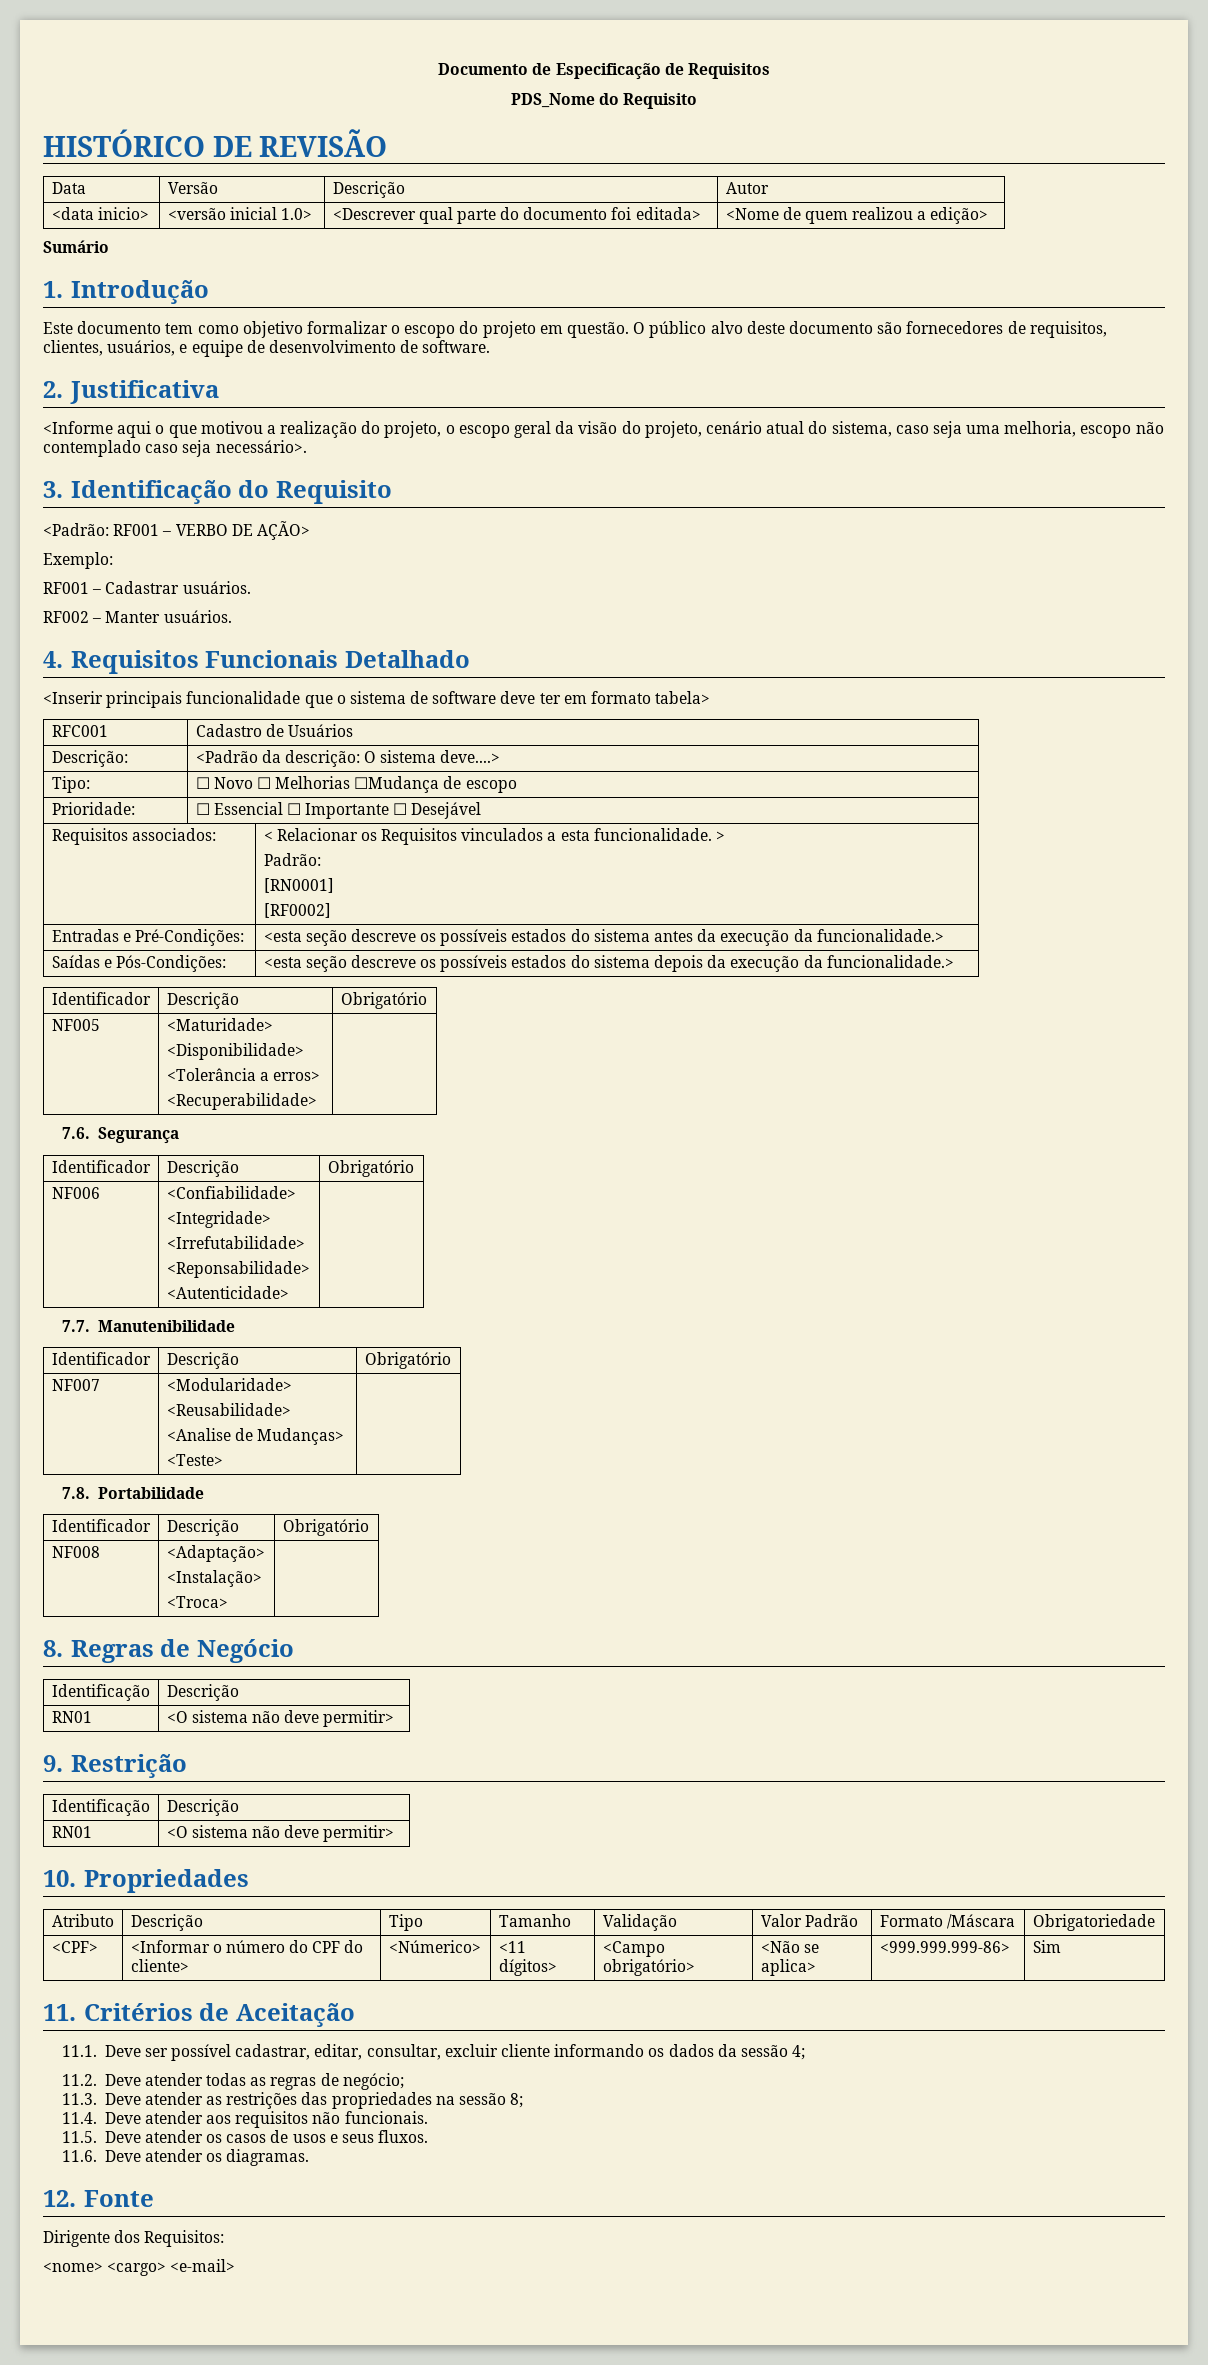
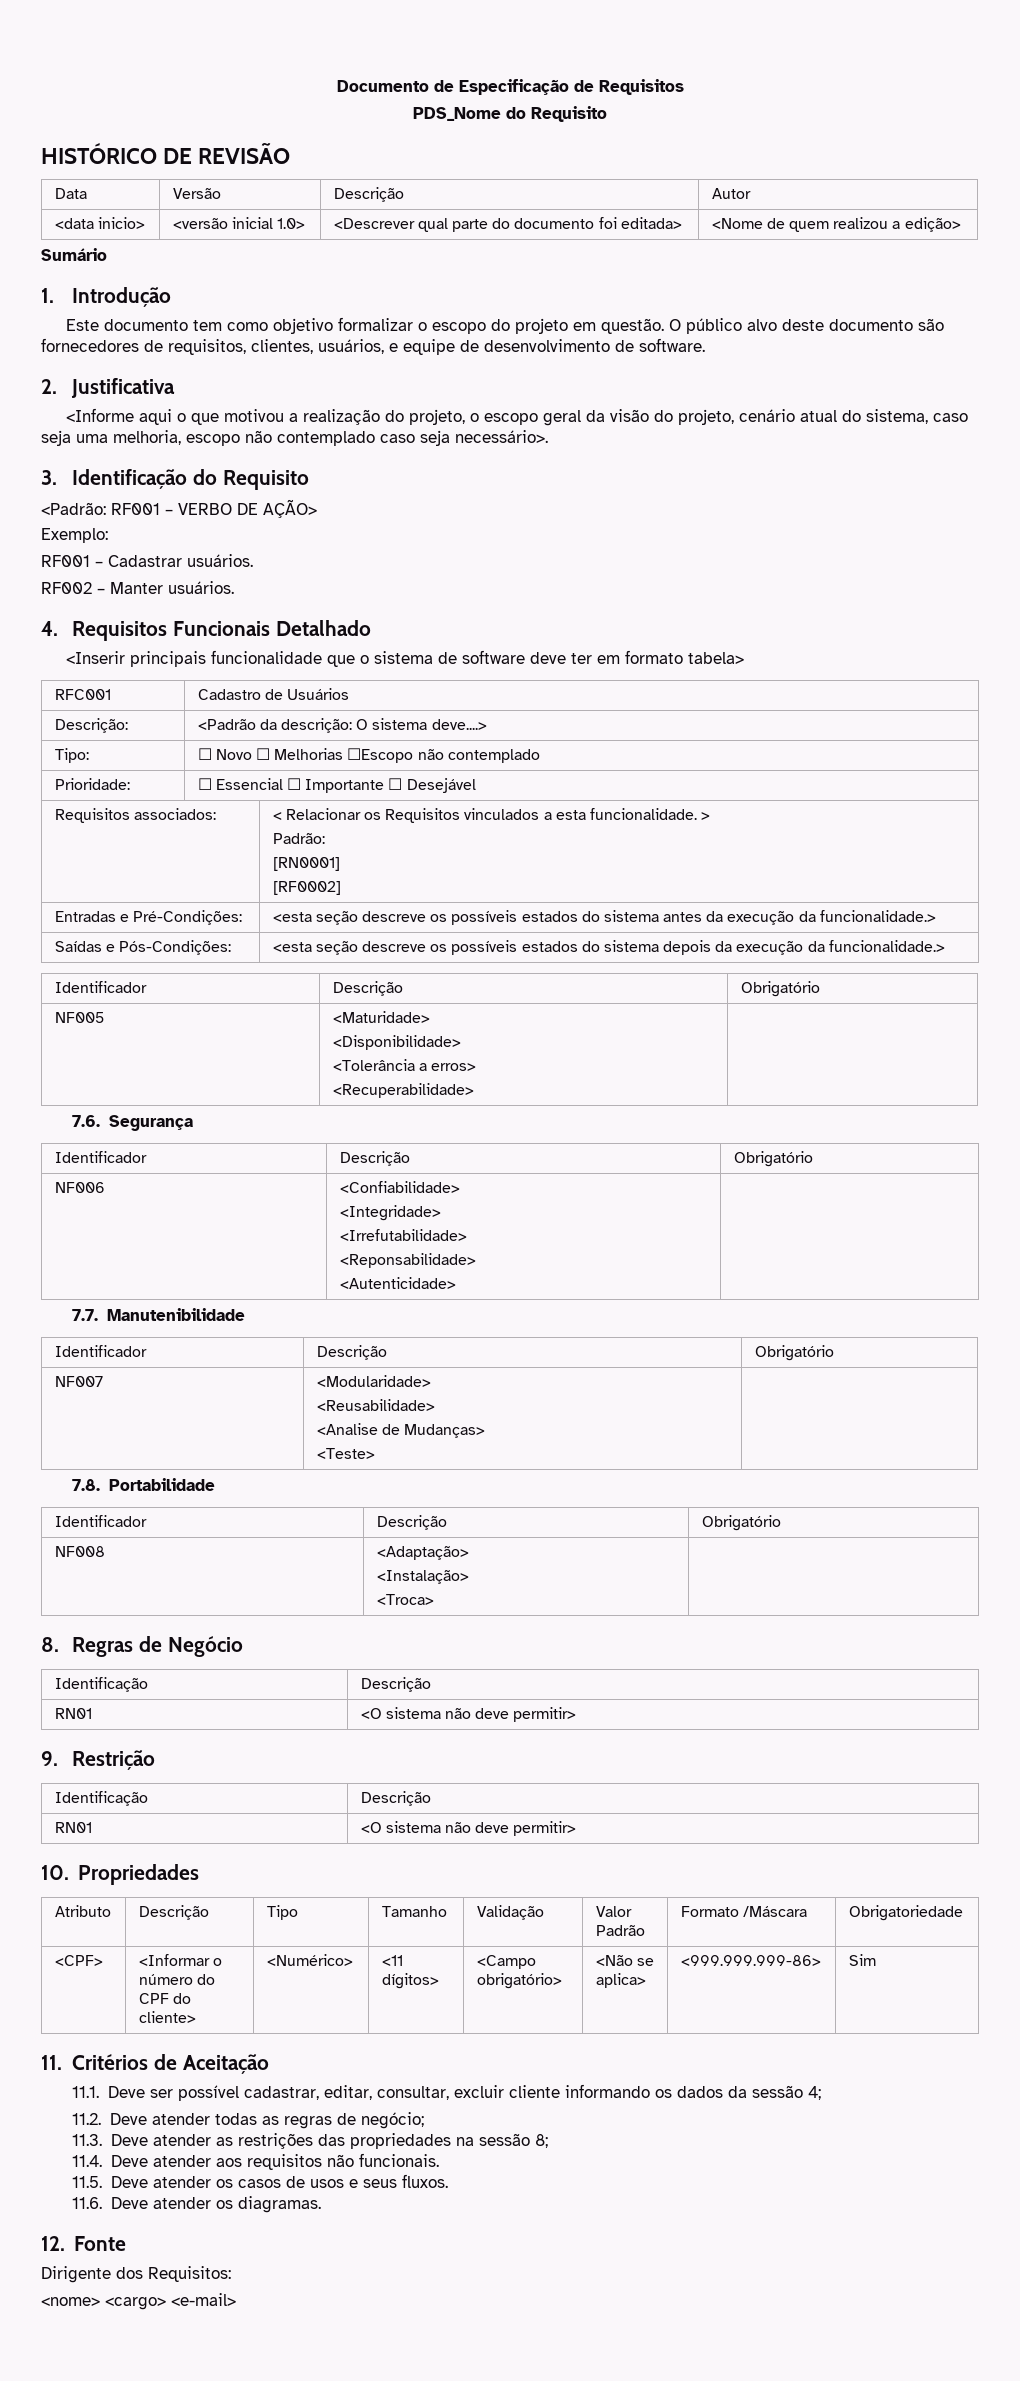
- Tipo: | ☐ Novo ☐ Melhorias ☐Mudança de escopo
+ Tipo: | ☐ Novo ☐ Melhorias ☐Escopo não contemplado
- <CPF> | <Informar o número do CPF do cliente> | <Númerico> | <11 dígitos> | <Campo obrigatório> | <Não se aplica> | <999.999.999-86> | Sim
+ <CPF> | <Informar o número do CPF do cliente> | <Numérico> | <11 dígitos> | <Campo obrigatório> | <Não se aplica> | <999.999.999-86> | Sim

